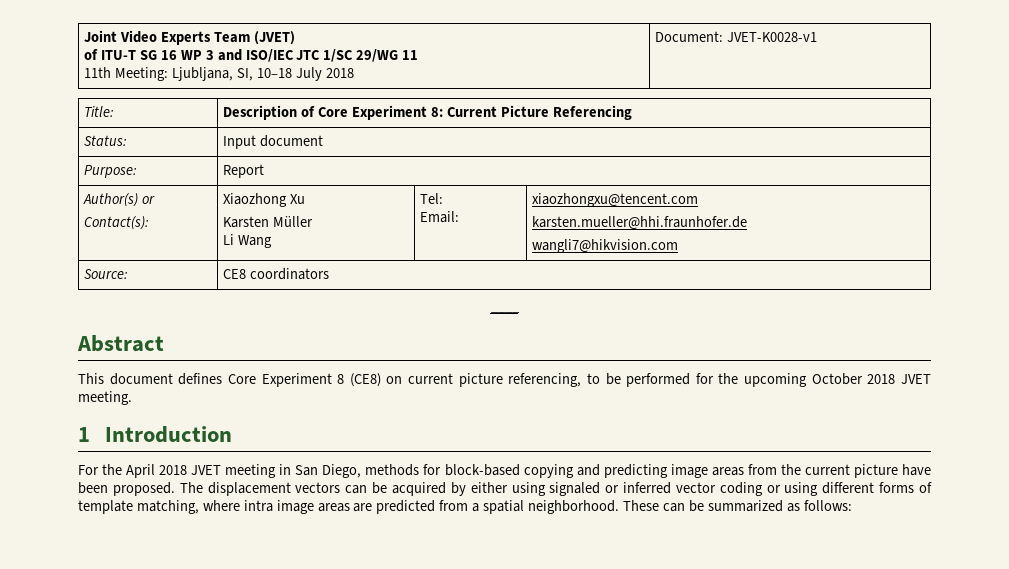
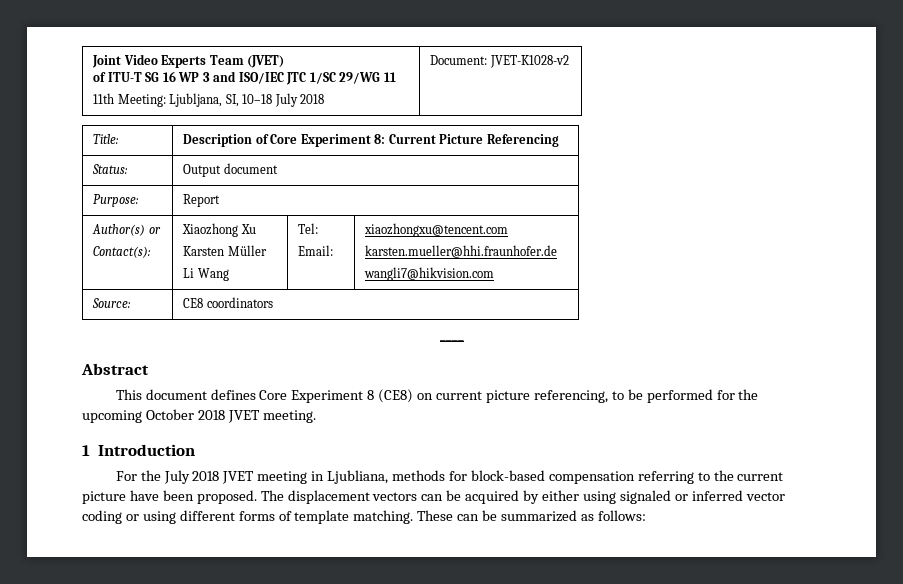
  Joint Video Experts Team (JVET)
  of ITU-T SG 16 WP 3 and ISO/IEC JTC 1/SC 29/WG 11
- 11th Meeting: Ljubljana, SI, 10–18 July 2018 | Document: JVET-K0028-v1
+ 11th Meeting: Ljubljana, SI, 10–18 July 2018 | Document: JVET-K1028-v2
- Status: | Input document
+ Status: | Output document
- For the April 2018 JVET meeting in San Diego, methods for block-based copying and predicting image areas from the current picture have been proposed.
+ For the July 2018 JVET meeting in Ljubliana, methods for block-based compensation referring to the current picture have been proposed.
- The displacement vectors can be acquired by either using signaled or inferred vector coding or using different forms of template matching, where intra image areas are predicted from a spatial neighborhood.
+ The displacement vectors can be acquired by either using signaled or inferred vector coding or using different forms of template matching.

